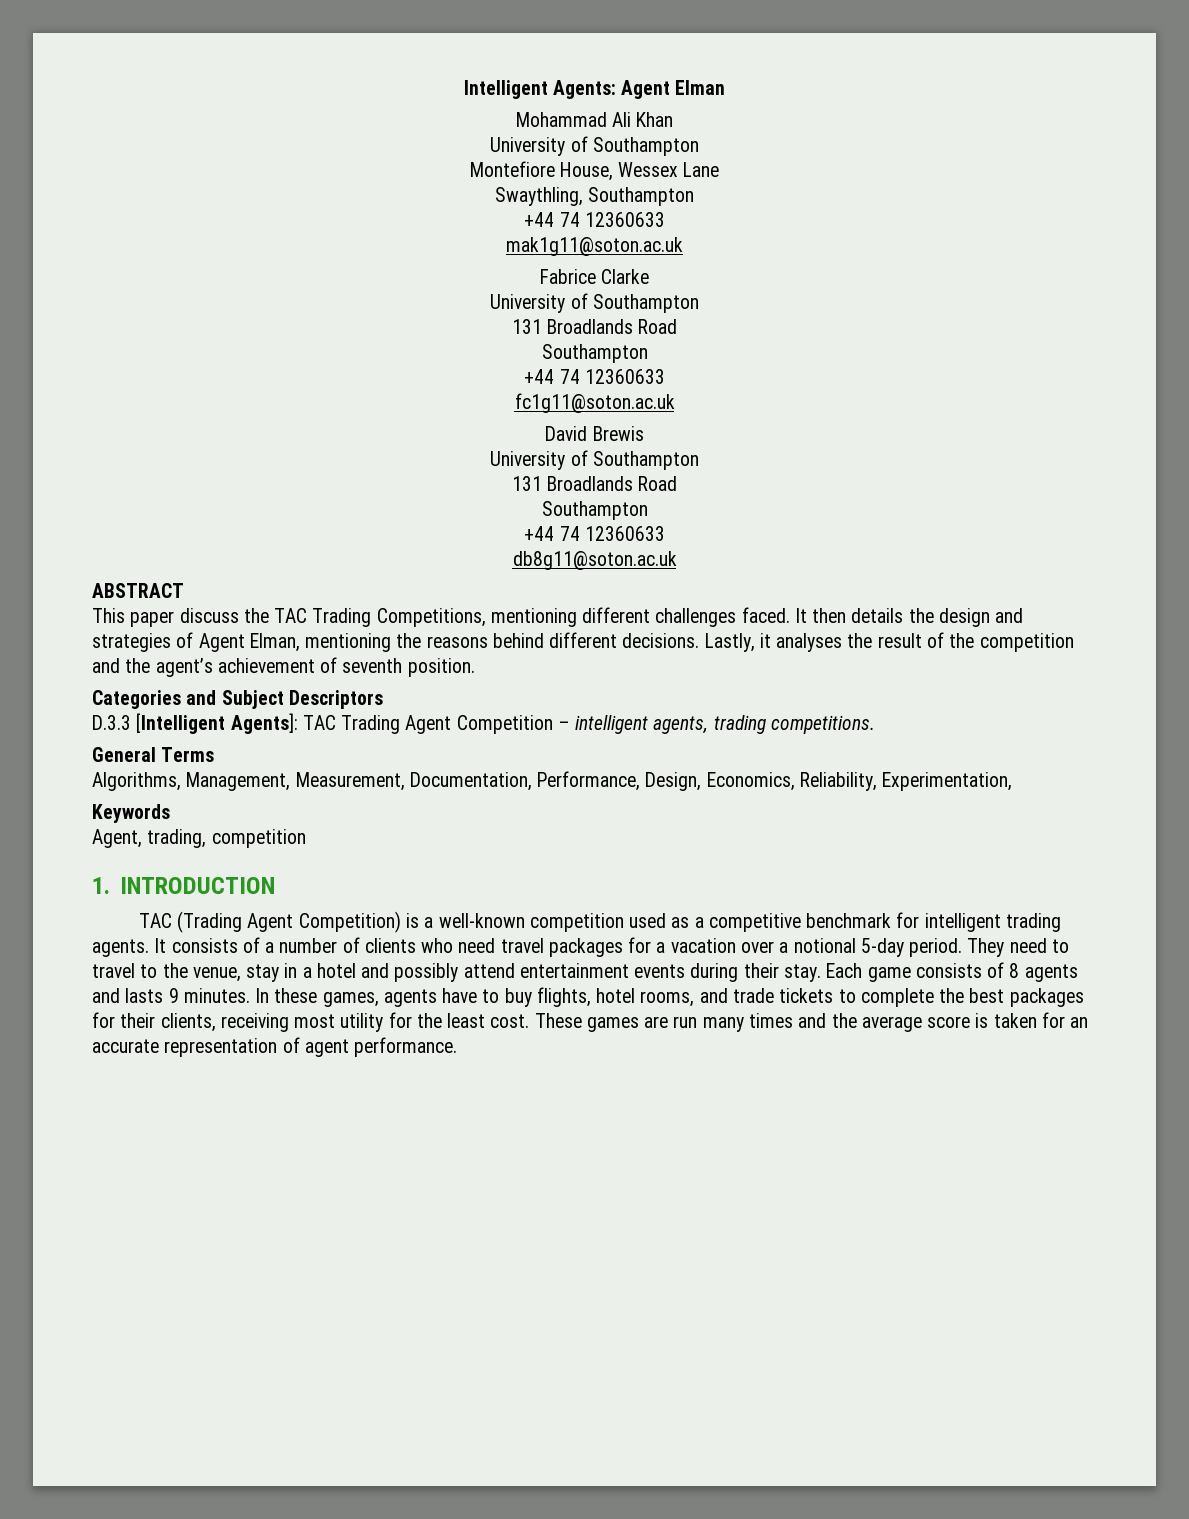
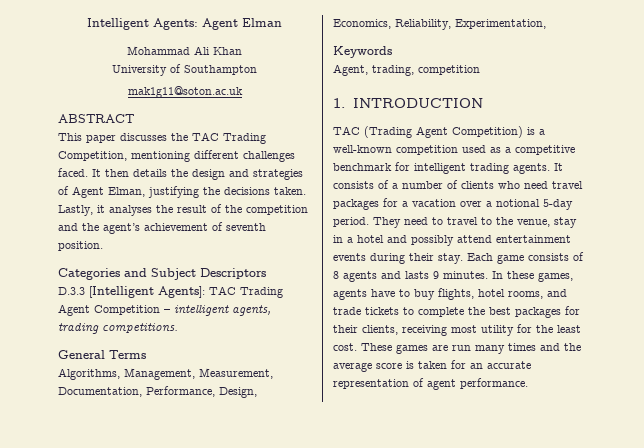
- Montefiore House, Wessex Lane
- Swaythling, Southampton
- +44 74 12360633
  mak1g11@soton.ac.uk
- Fabrice Clarke
- University of Southampton
- 131 Broadlands Road
- Southampton
- +44 74 12360633
- fc1g11@soton.ac.uk
- David Brewis
- University of Southampton
- 131 Broadlands Road
- Southampton
- +44 74 12360633
- db8g11@soton.ac.uk
- This paper discuss the TAC Trading Competitions, mentioning different challenges faced.
+ This paper discusses the TAC Trading Competition, mentioning different challenges faced.
- It then details the design and strategies of Agent Elman, mentioning the reasons behind different decisions.
+ It then details the design and strategies of Agent Elman, justifying the decisions taken.

